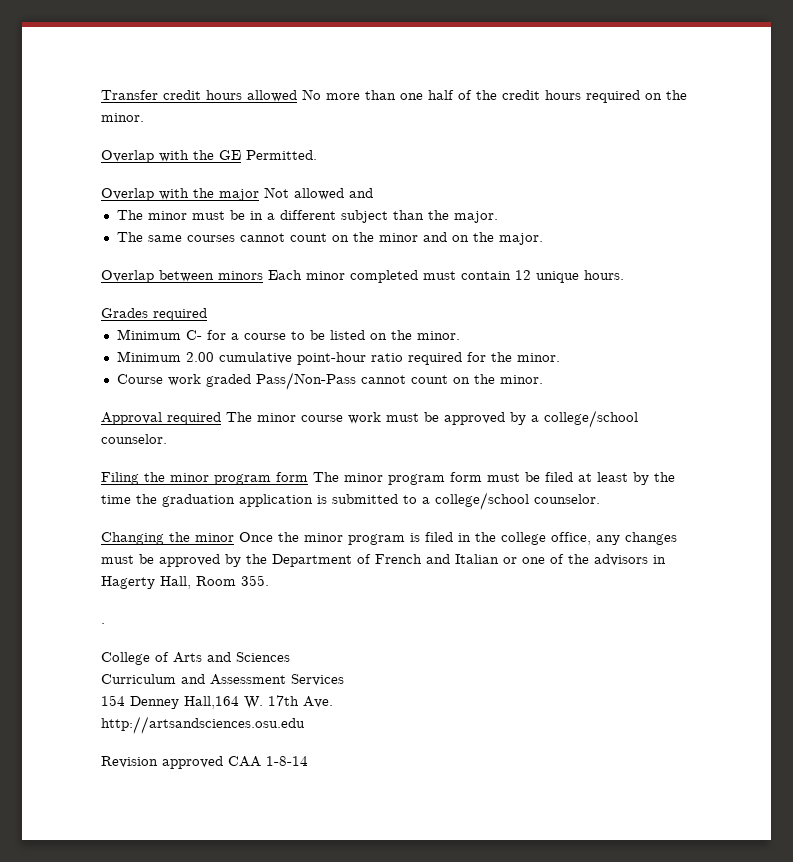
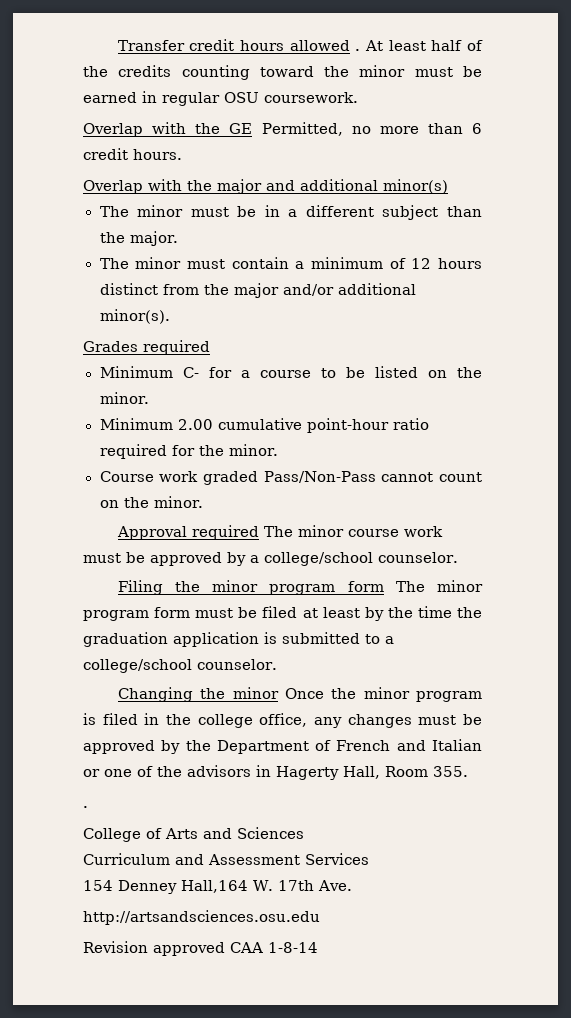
- Transfer credit hours allowed No more than one half of the credit hours required on the minor.
- Overlap with the GE Permitted.
+ Transfer credit hours allowed . At least half of the credits counting toward the minor must be earned in regular OSU coursework.
+ Overlap with the GE Permitted, no more than 6 credit hours.
- Overlap with the major Not allowed and
+ Overlap with the major and additional minor(s)
- The same courses cannot count on the minor and on the major.
- Overlap between minors Each minor completed must contain 12 unique hours.
+ The minor must contain a minimum of 12 hours distinct from the major and/or additional minor(s).

